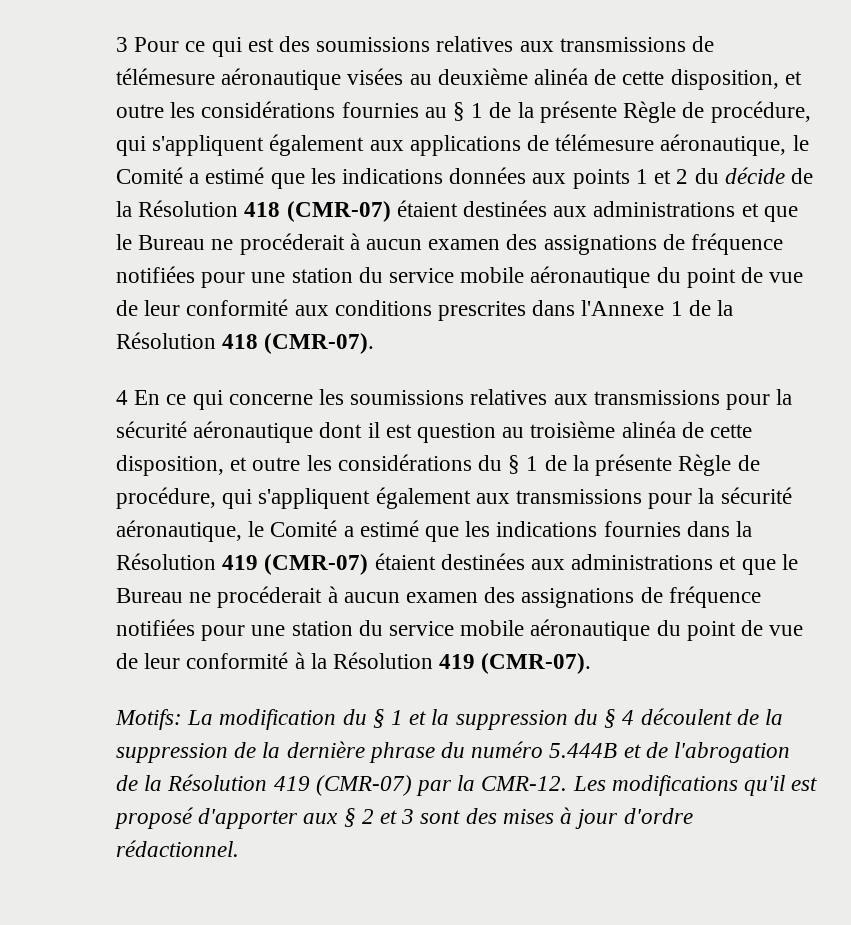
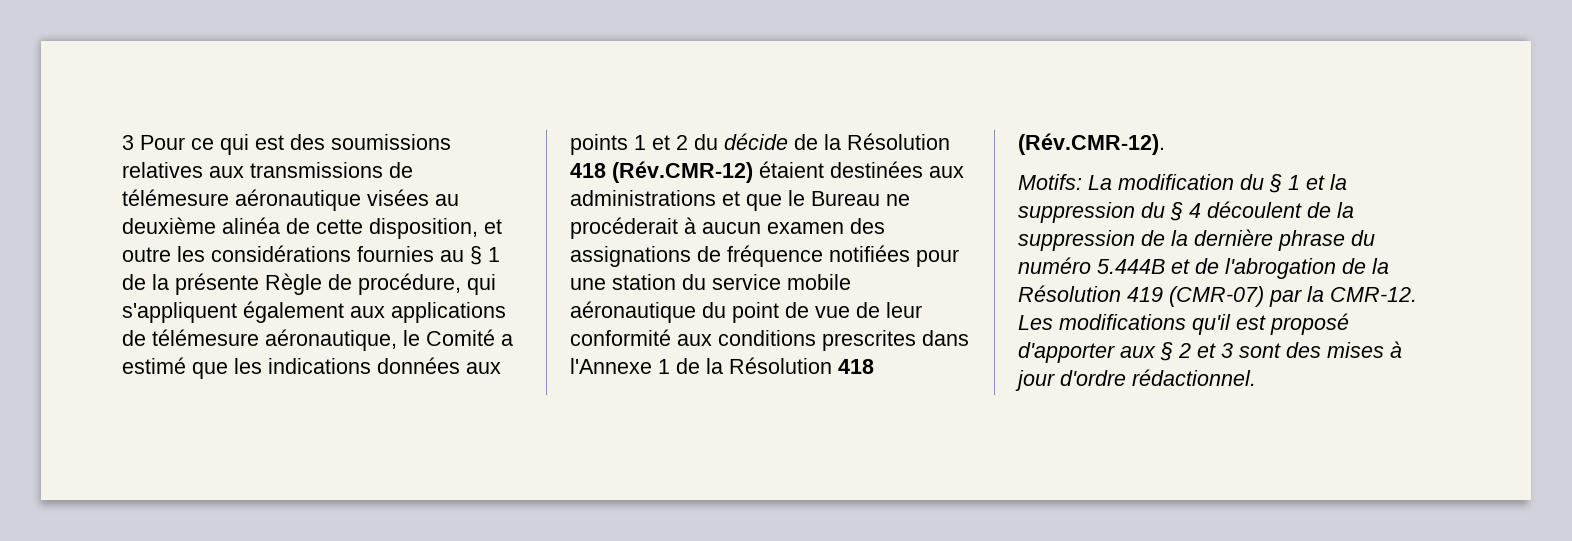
- 3 Pour ce qui est des soumissions relatives aux transmissions de télémesure aéronautique visées au deuxième alinéa de cette disposition, et outre les considérations fournies au § 1 de la présente Règle de procédure, qui s'appliquent également aux applications de télémesure aéronautique, le Comité a estimé que les indications données aux points 1 et 2 du décide de la Résolution 418 (CMR-07) étaient destinées aux administrations et que le Bureau ne procéderait à aucun examen des assignations de fréquence notifiées pour une station du service mobile aéronautique du point de vue de leur conformité aux conditions prescrites dans l'Annexe 1 de la Résolution 418 (CMR-07).
- 4 En ce qui concerne les soumissions relatives aux transmissions pour la sécurité aéronautique dont il est question au troisième alinéa de cette disposition, et outre les considérations du § 1 de la présente Règle de procédure, qui s'appliquent également aux transmissions pour la sécurité aéronautique, le Comité a estimé que les indications fournies dans la Résolution 419 (CMR-07) étaient destinées aux administrations et que le Bureau ne procéderait à aucun examen des assignations de fréquence notifiées pour une station du service mobile aéronautique du point de vue de leur conformité à la Résolution 419 (CMR-07).
+ 3 Pour ce qui est des soumissions relatives aux transmissions de télémesure aéronautique visées au deuxième alinéa de cette disposition, et outre les considérations fournies au § 1 de la présente Règle de procédure, qui s'appliquent également aux applications de télémesure aéronautique, le Comité a estimé que les indications données aux points 1 et 2 du décide de la Résolution 418 (Rév.CMR-12) étaient destinées aux administrations et que le Bureau ne procéderait à aucun examen des assignations de fréquence notifiées pour une station du service mobile aéronautique du point de vue de leur conformité aux conditions prescrites dans l'Annexe 1 de la Résolution 418 (Rév.CMR-12).

